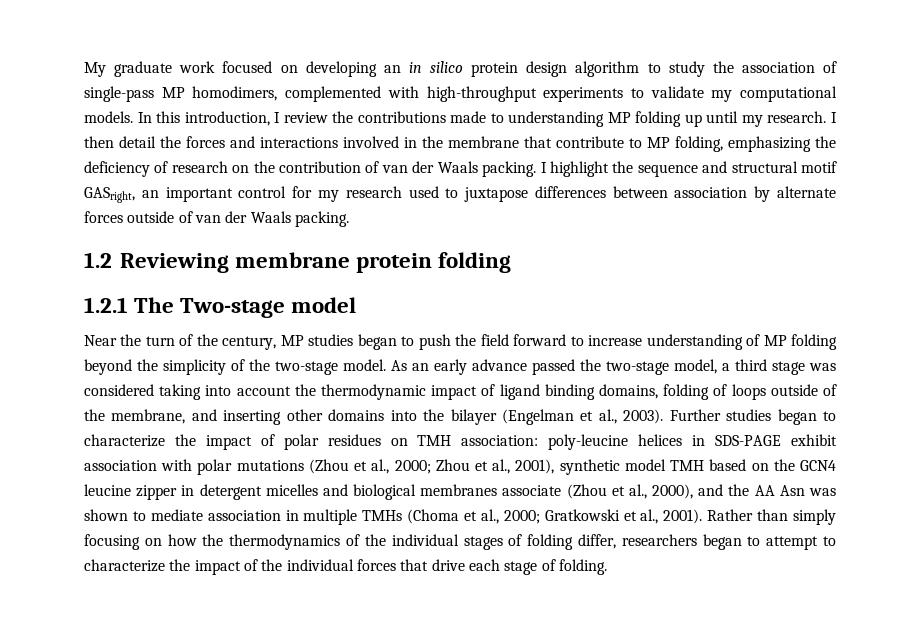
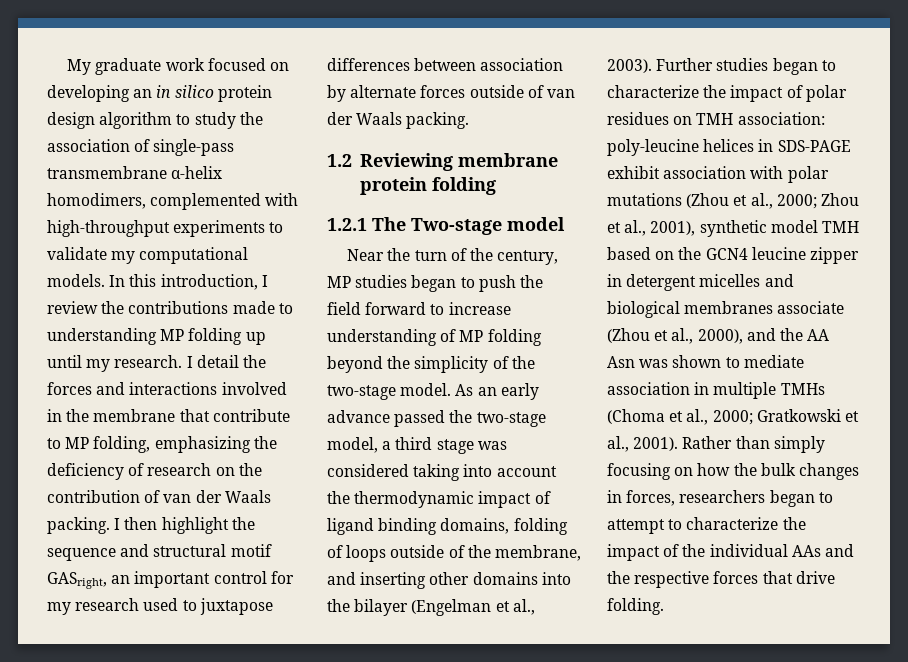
- My graduate work focused on developing an in silico protein design algorithm to study the association of single-pass MP homodimers, complemented with high-throughput experiments to validate my computational models.
+ My graduate work focused on developing an in silico protein design algorithm to study the association of single-pass transmembrane α-helix homodimers, complemented with high-throughput experiments to validate my computational models.
- I then detail the forces and interactions involved in the membrane that contribute to MP folding, emphasizing the deficiency of research on the contribution of van der Waals packing.
+ I detail the forces and interactions involved in the membrane that contribute to MP folding, emphasizing the deficiency of research on the contribution of van der Waals packing.
- I highlight the sequence and structural motif GASright, an important control for my research used to juxtapose differences between association by alternate forces outside of van der Waals packing.
+ I then highlight the sequence and structural motif GASright, an important control for my research used to juxtapose differences between association by alternate forces outside of van der Waals packing.
- Rather than simply focusing on how the thermodynamics of the individual stages of folding differ, researchers began to attempt to characterize the impact of the individual forces that drive each stage of folding.
+ Rather than simply focusing on how the bulk changes in forces, researchers began to attempt to characterize the impact of the individual AAs and the respective forces that drive folding.

